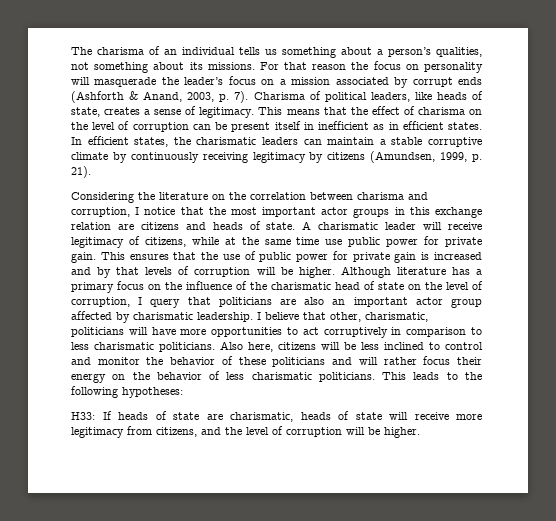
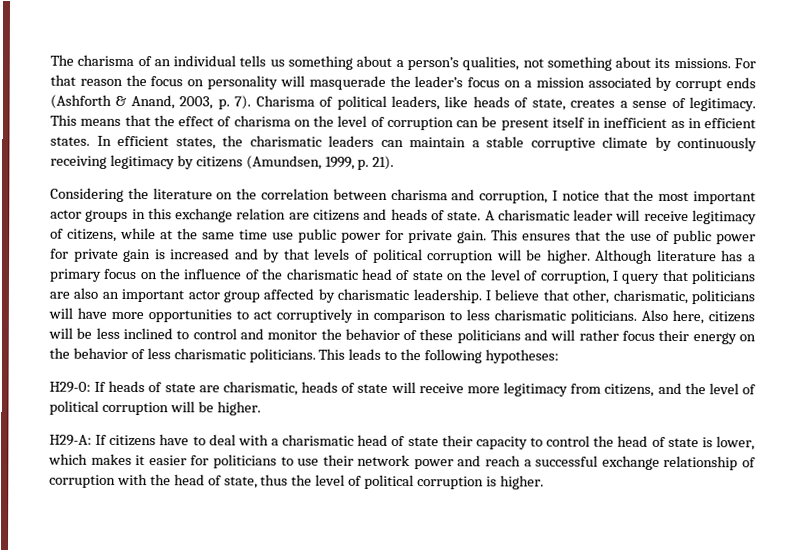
- This ensures that the use of public power for private gain is increased and by that levels of corruption will be higher.
+ This ensures that the use of public power for private gain is increased and by that levels of political corruption will be higher.
- H33: If heads of state are charismatic, heads of state will receive more legitimacy from citizens, and the level of corruption will be higher.
+ H29-0: If heads of state are charismatic, heads of state will receive more legitimacy from citizens, and the level of political corruption will be higher.
+ H29-A: If citizens have to deal with a charismatic head of state their capacity to control the head of state is lower, which makes it easier for politicians to use their network power and reach a successful exchange relationship of corruption with the head of state, thus the level of political corruption is higher.

